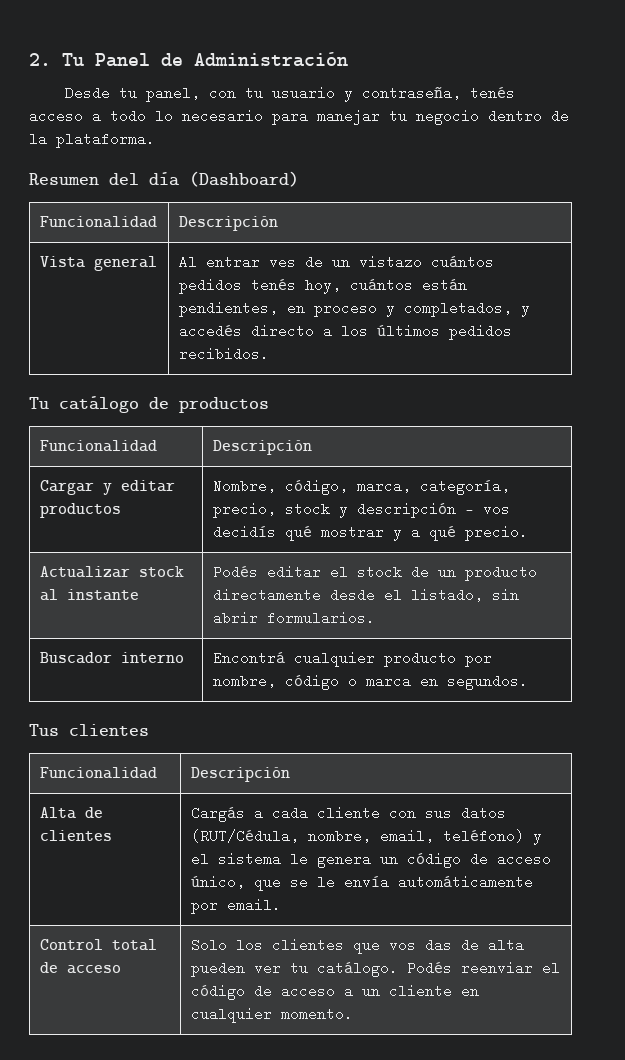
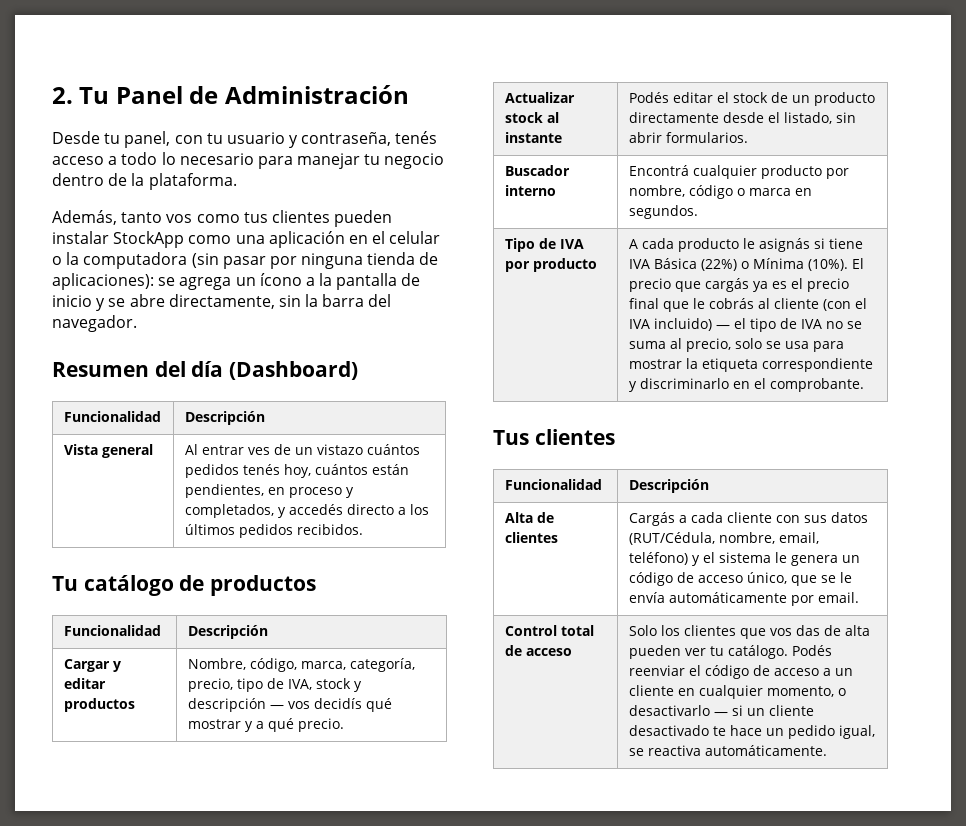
+ Además, tanto vos como tus clientes pueden instalar StockApp como una aplicación en el celular o la computadora (sin pasar por ninguna tienda de aplicaciones): se agrega un ícono a la pantalla de inicio y se abre directamente, sin la barra del navegador.
- Cargar y editar productos | Nombre, código, marca, categoría, precio, stock y descripción — vos decidís qué mostrar y a qué precio.
+ Cargar y editar productos | Nombre, código, marca, categoría, precio, tipo de IVA, stock y descripción — vos decidís qué mostrar y a qué precio.
+ Tipo de IVA por producto | A cada producto le asignás si tiene IVA Básica (22%) o Mínima (10%). El precio que cargás ya es el precio final que le cobrás al cliente (con el IVA incluido) — el tipo de IVA no se suma al precio, solo se usa para mostrar la etiqueta correspondiente y discriminarlo en el comprobante.
- Podés reenviar el código de acceso a un cliente en cualquier momento.
+ Podés reenviar el código de acceso a un cliente en cualquier momento, o desactivarlo — si un cliente desactivado te hace un pedido igual, se reactiva automáticamente.

